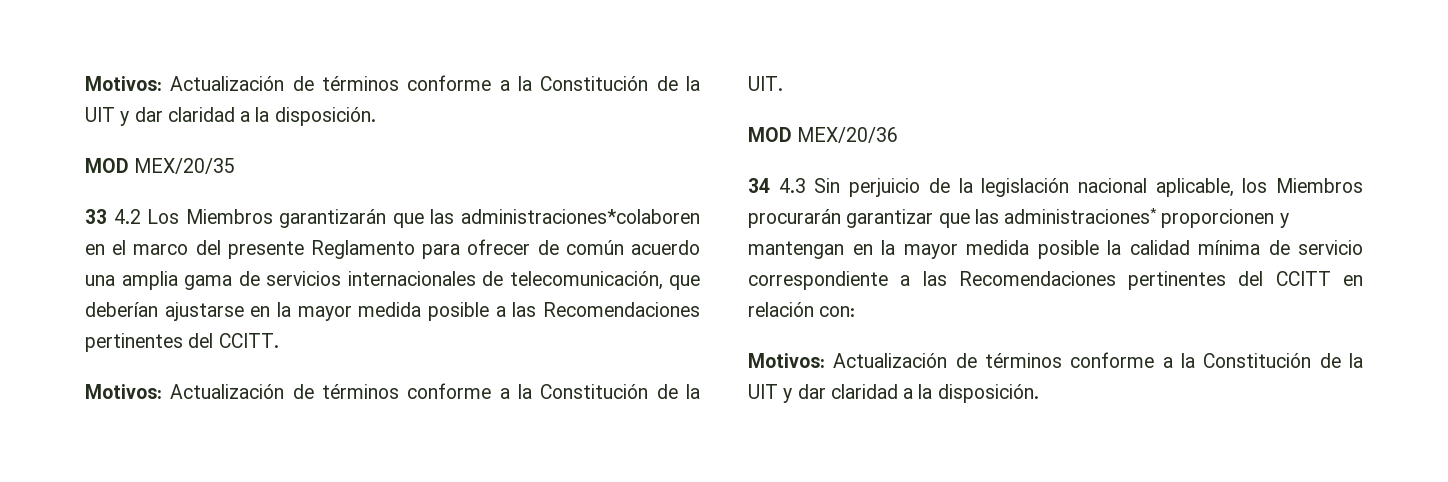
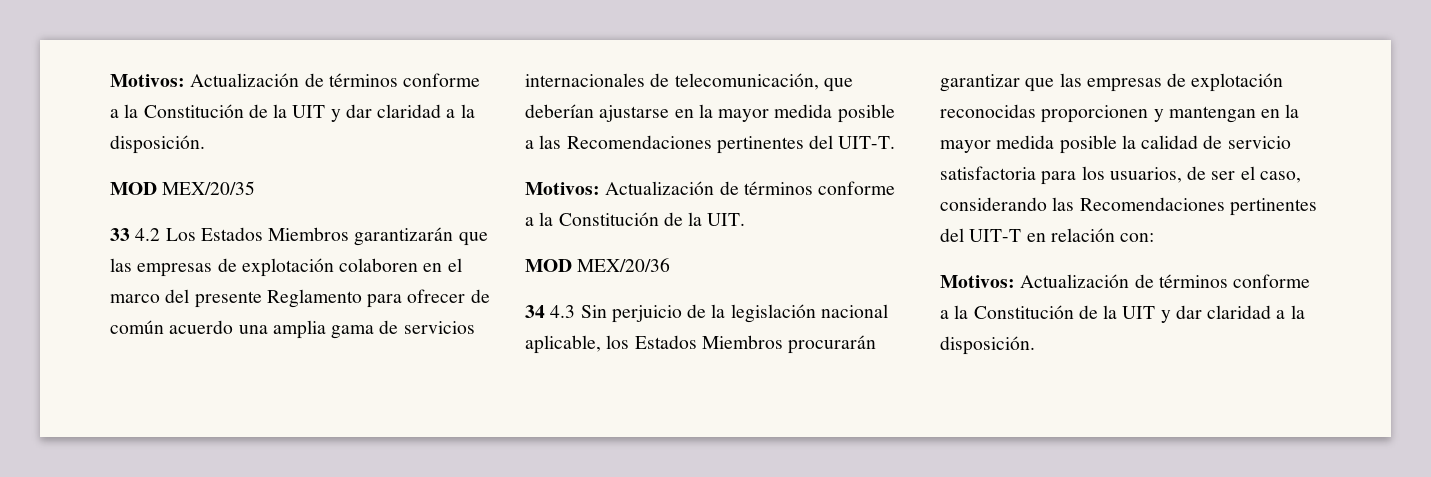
- 33 4.2 Los Miembros garantizarán que las administraciones*colaboren en el marco del presente Reglamento para ofrecer de común acuerdo una amplia gama de servicios internacionales de telecomunicación, que deberían ajustarse en la mayor medida posible a las Recomendaciones pertinentes del CCITT.
+ 33 4.2 Los Estados Miembros garantizarán que las empresas de explotación colaboren en el marco del presente Reglamento para ofrecer de común acuerdo una amplia gama de servicios internacionales de telecomunicación, que deberían ajustarse en la mayor medida posible a las Recomendaciones pertinentes del UIT-T.
- 34 4.3 Sin perjuicio de la legislación nacional aplicable, los Miembros procurarán garantizar que las administraciones* proporcionen y mantengan en la mayor medida posible la calidad mínima de servicio correspondiente a las Recomendaciones pertinentes del CCITT en relación con:
+ 34 4.3 Sin perjuicio de la legislación nacional aplicable, los Estados Miembros procurarán garantizar que las empresas de explotación reconocidas proporcionen y mantengan en la mayor medida posible la calidad de servicio satisfactoria para los usuarios, de ser el caso, considerando las Recomendaciones pertinentes del UIT-T en relación con:

